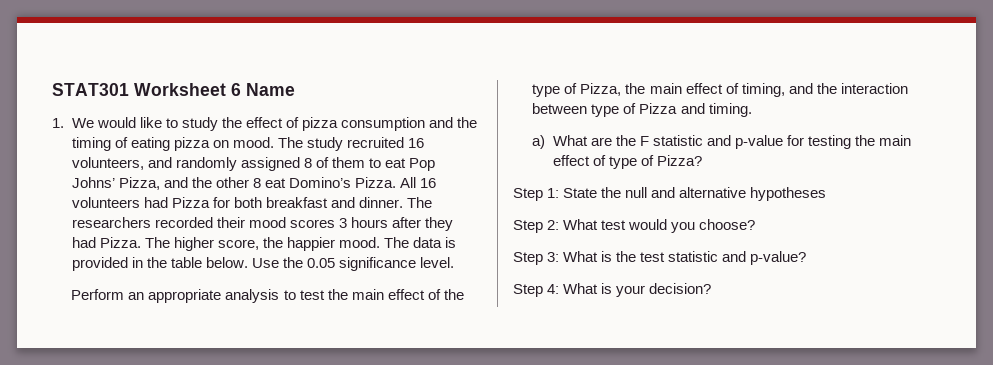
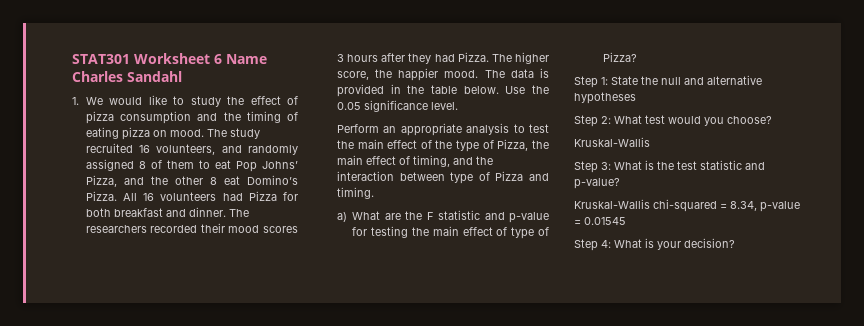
- STAT301 Worksheet 6 Name
+ STAT301 Worksheet 6 Name Charles Sandahl
  Step 2: What test would you choose?
+ Kruskal-Wallis
+ Kruskal-Wallis chi-squared = 8.34, p-value = 0.01545

